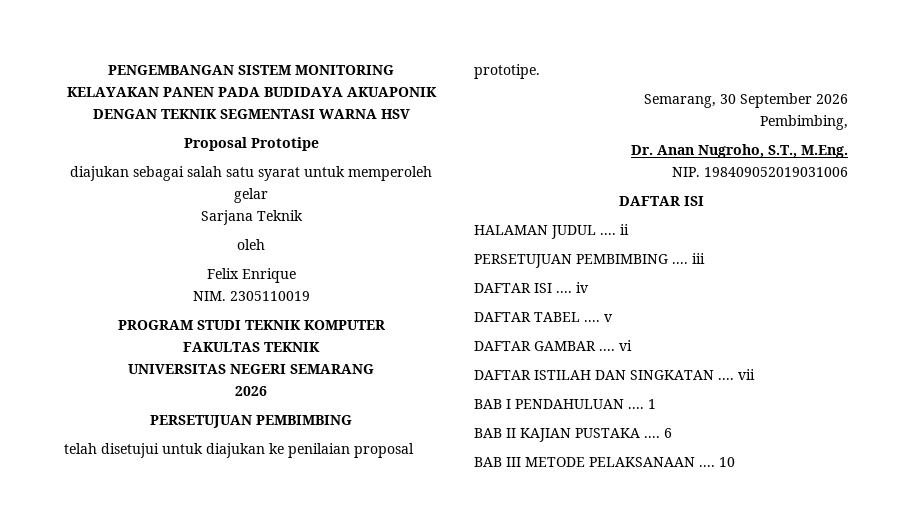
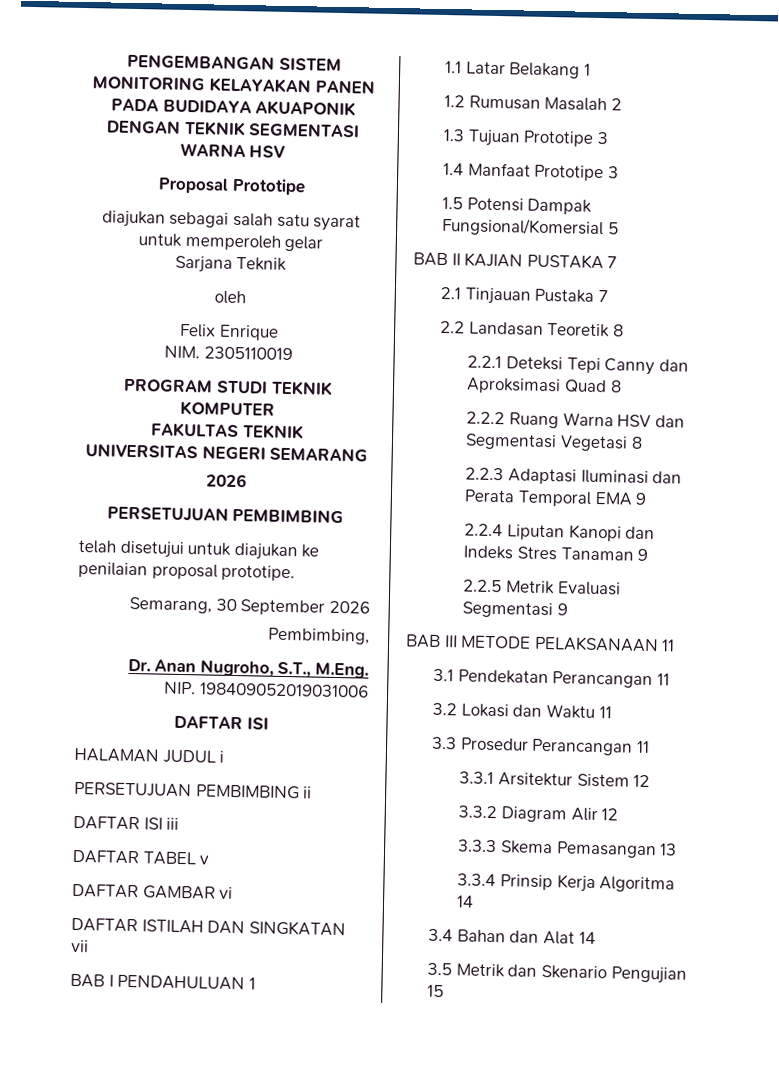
- HALAMAN JUDUL .... ii
- PERSETUJUAN PEMBIMBING .... iii
- DAFTAR ISI .... iv
+ HALAMAN JUDUL i
+ PERSETUJUAN PEMBIMBING ii
+ DAFTAR ISI iii
- DAFTAR TABEL .... v
+ DAFTAR TABEL v
- DAFTAR GAMBAR .... vi
+ DAFTAR GAMBAR vi
- DAFTAR ISTILAH DAN SINGKATAN .... vii
+ DAFTAR ISTILAH DAN SINGKATAN vii
- BAB I PENDAHULUAN .... 1
- BAB II KAJIAN PUSTAKA .... 6
- BAB III METODE PELAKSANAAN .... 10
+ BAB I PENDAHULUAN 1
+ 1.1 Latar Belakang 1
+ 1.2 Rumusan Masalah 2
+ 1.3 Tujuan Prototipe 3
+ 1.4 Manfaat Prototipe 3
+ 1.5 Potensi Dampak Fungsional/Komersial 5
+ BAB II KAJIAN PUSTAKA 7
+ 2.1 Tinjauan Pustaka 7
+ 2.2 Landasan Teoretik 8
+ 2.2.1 Deteksi Tepi Canny dan Aproksimasi Quad 8
+ 2.2.2 Ruang Warna HSV dan Segmentasi Vegetasi 8
+ 2.2.3 Adaptasi Iluminasi dan Perata Temporal EMA 9
+ 2.2.4 Liputan Kanopi dan Indeks Stres Tanaman 9
+ 2.2.5 Metrik Evaluasi Segmentasi 9
+ BAB III METODE PELAKSANAAN 11
+ 3.1 Pendekatan Perancangan 11
+ 3.2 Lokasi dan Waktu 11
+ 3.3 Prosedur Perancangan 11
+ 3.3.1 Arsitektur Sistem 12
+ 3.3.2 Diagram Alir 12
+ 3.3.3 Skema Pemasangan 13
+ 3.3.4 Prinsip Kerja Algoritma 14
+ 3.4 Bahan dan Alat 14
+ 3.5 Metrik dan Skenario Pengujian 15

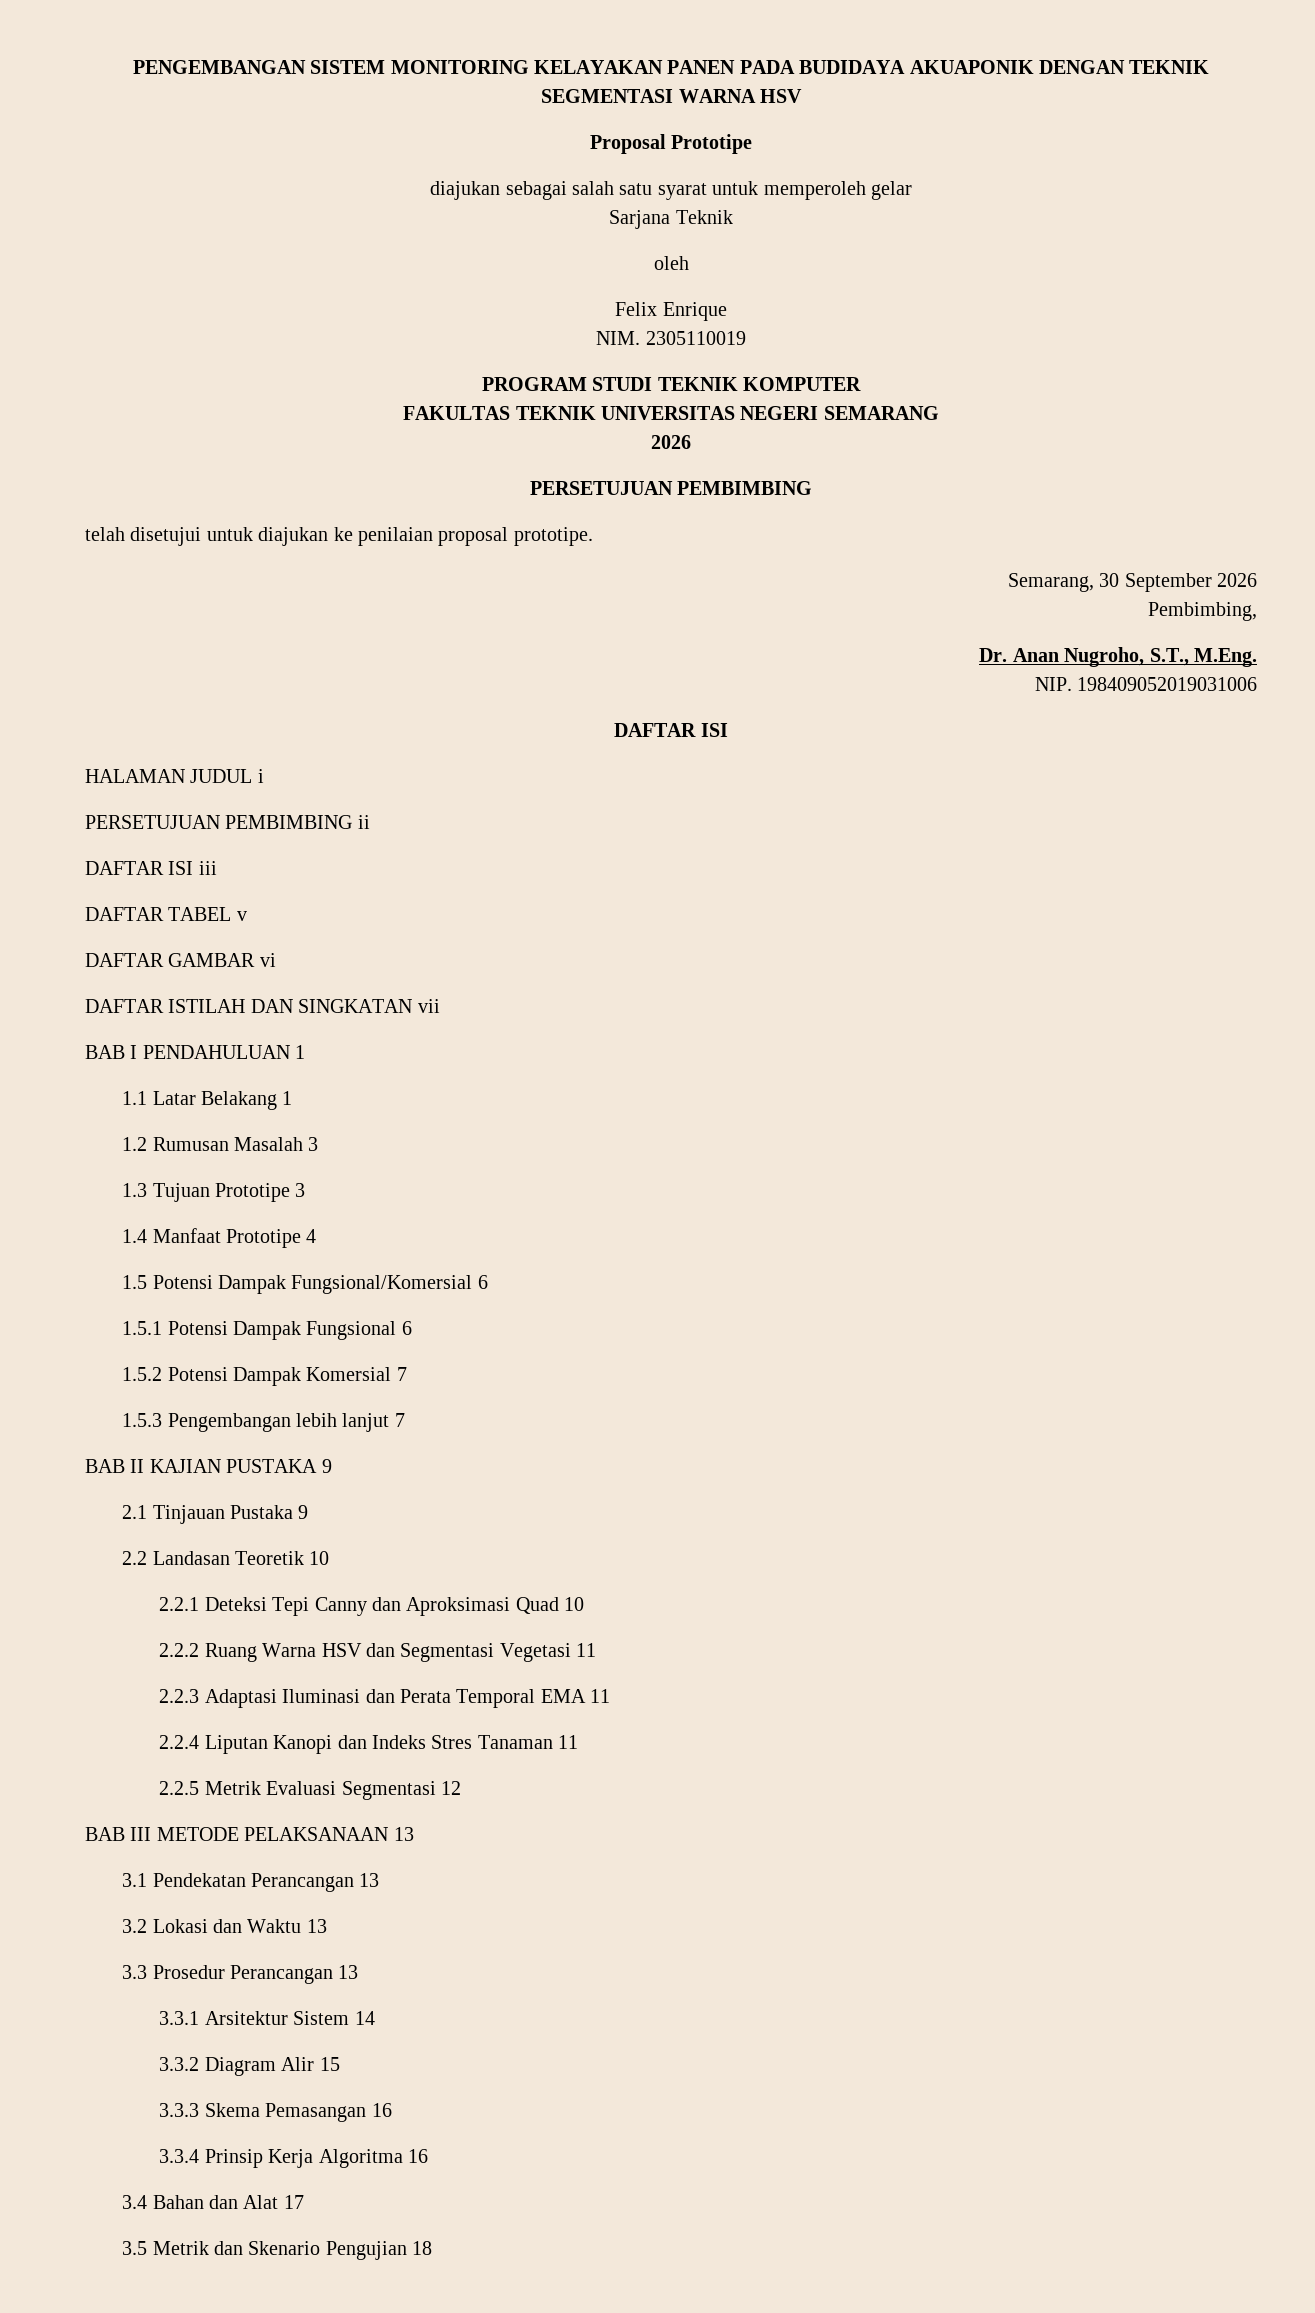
- FAKULTAS TEKNIK
- UNIVERSITAS NEGERI SEMARANG
+ FAKULTAS TEKNIK UNIVERSITAS NEGERI SEMARANG
- 1.2 Rumusan Masalah 2
+ 1.2 Rumusan Masalah 3
- 1.4 Manfaat Prototipe 3
+ 1.4 Manfaat Prototipe 4
- 1.5 Potensi Dampak Fungsional/Komersial 5
+ 1.5 Potensi Dampak Fungsional/Komersial 6
+ 1.5.1 Potensi Dampak Fungsional 6
+ 1.5.2 Potensi Dampak Komersial 7
+ 1.5.3 Pengembangan lebih lanjut 7
- BAB II KAJIAN PUSTAKA 7
+ BAB II KAJIAN PUSTAKA 9
- 2.1 Tinjauan Pustaka 7
+ 2.1 Tinjauan Pustaka 9
- 2.2 Landasan Teoretik 8
+ 2.2 Landasan Teoretik 10
- 2.2.1 Deteksi Tepi Canny dan Aproksimasi Quad 8
+ 2.2.1 Deteksi Tepi Canny dan Aproksimasi Quad 10
- 2.2.2 Ruang Warna HSV dan Segmentasi Vegetasi 8
+ 2.2.2 Ruang Warna HSV dan Segmentasi Vegetasi 11
- 2.2.3 Adaptasi Iluminasi dan Perata Temporal EMA 9
+ 2.2.3 Adaptasi Iluminasi dan Perata Temporal EMA 11
- 2.2.4 Liputan Kanopi dan Indeks Stres Tanaman 9
+ 2.2.4 Liputan Kanopi dan Indeks Stres Tanaman 11
- 2.2.5 Metrik Evaluasi Segmentasi 9
+ 2.2.5 Metrik Evaluasi Segmentasi 12
- BAB III METODE PELAKSANAAN 11
+ BAB III METODE PELAKSANAAN 13
- 3.1 Pendekatan Perancangan 11
+ 3.1 Pendekatan Perancangan 13
- 3.2 Lokasi dan Waktu 11
+ 3.2 Lokasi dan Waktu 13
- 3.3 Prosedur Perancangan 11
+ 3.3 Prosedur Perancangan 13
- 3.3.1 Arsitektur Sistem 12
+ 3.3.1 Arsitektur Sistem 14
- 3.3.2 Diagram Alir 12
+ 3.3.2 Diagram Alir 15
- 3.3.3 Skema Pemasangan 13
+ 3.3.3 Skema Pemasangan 16
- 3.3.4 Prinsip Kerja Algoritma 14
+ 3.3.4 Prinsip Kerja Algoritma 16
- 3.4 Bahan dan Alat 14
+ 3.4 Bahan dan Alat 17
- 3.5 Metrik dan Skenario Pengujian 15
+ 3.5 Metrik dan Skenario Pengujian 18

